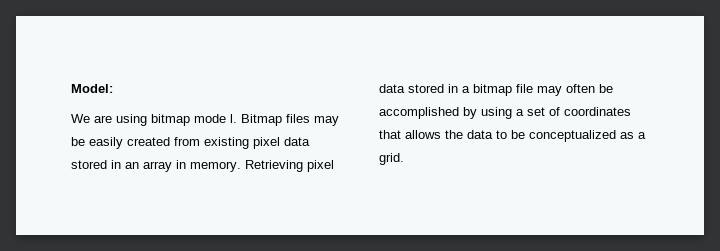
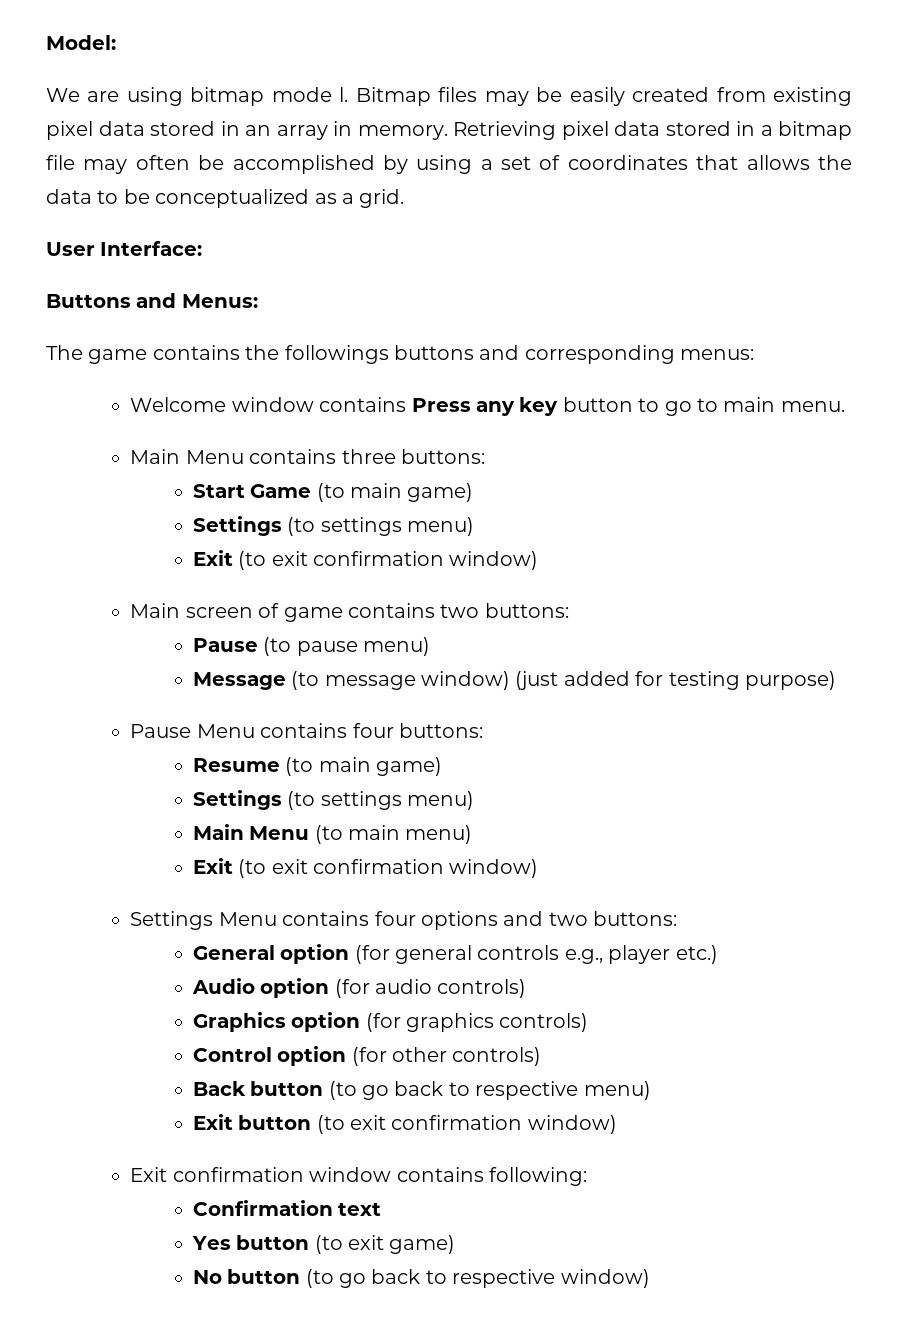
+ User Interface:
+ Buttons and Menus:
+ The game contains the followings buttons and corresponding menus:
+ Welcome window contains Press any key button to go to main menu.
+ Main Menu contains three buttons:
+ Start Game (to main game)
+ Settings (to settings menu)
+ Exit (to exit confirmation window)
+ Main screen of game contains two buttons:
+ Pause (to pause menu)
+ Message (to message window) (just added for testing purpose)
+ Pause Menu contains four buttons:
+ Resume (to main game)
+ Settings (to settings menu)
+ Main Menu (to main menu)
+ Exit (to exit confirmation window)
+ Settings Menu contains four options and two buttons:
+ General option (for general controls e.g., player etc.)
+ Audio option (for audio controls)
+ Graphics option (for graphics controls)
+ Control option (for other controls)
+ Back button (to go back to respective menu)
+ Exit button (to exit confirmation window)
+ Exit confirmation window contains following:
+ Confirmation text
+ Yes button (to exit game)
+ No button (to go back to respective window)

